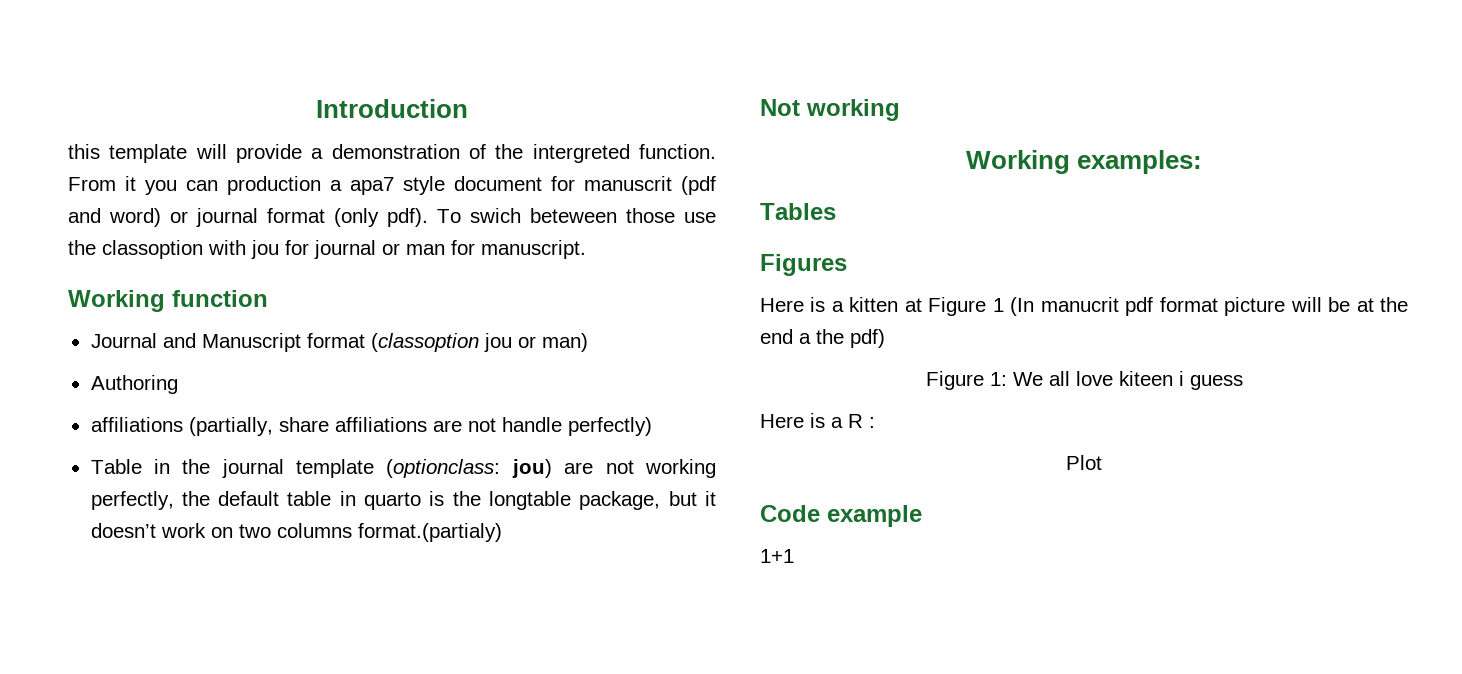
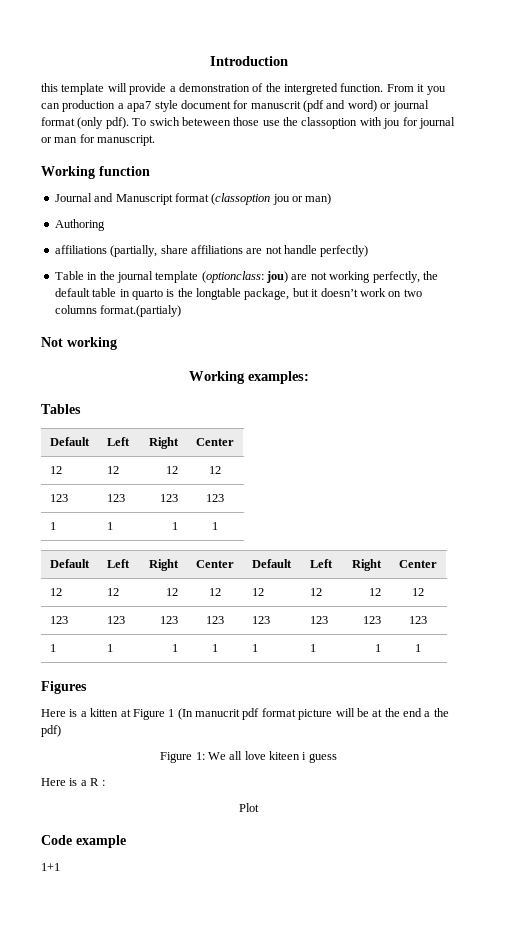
  Tables
+ Default | Left | Right | Center
+ 12 | 12 | 12 | 12
+ 123 | 123 | 123 | 123
+ 1 | 1 | 1 | 1
+ Default | Left | Right | Center | Default | Left | Right | Center
+ 12 | 12 | 12 | 12 | 12 | 12 | 12 | 12
+ 123 | 123 | 123 | 123 | 123 | 123 | 123 | 123
+ 1 | 1 | 1 | 1 | 1 | 1 | 1 | 1

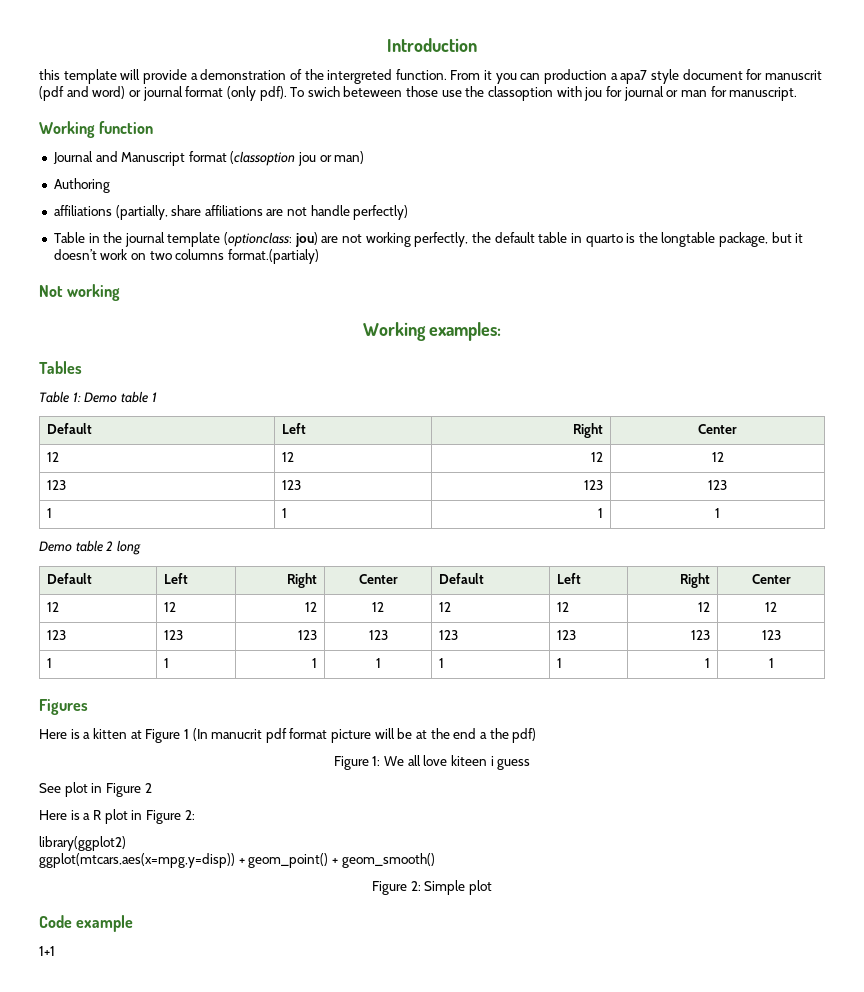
+ Table 1: Demo table 1
+ Demo table 2 long
+ See plot in Figure 2
- Here is a R :
- Plot
+ Here is a R plot in Figure 2:
+ library(ggplot2)
+ ggplot(mtcars,aes(x=mpg,y=disp)) + geom_point() + geom_smooth()
+ Figure 2: Simple plot

